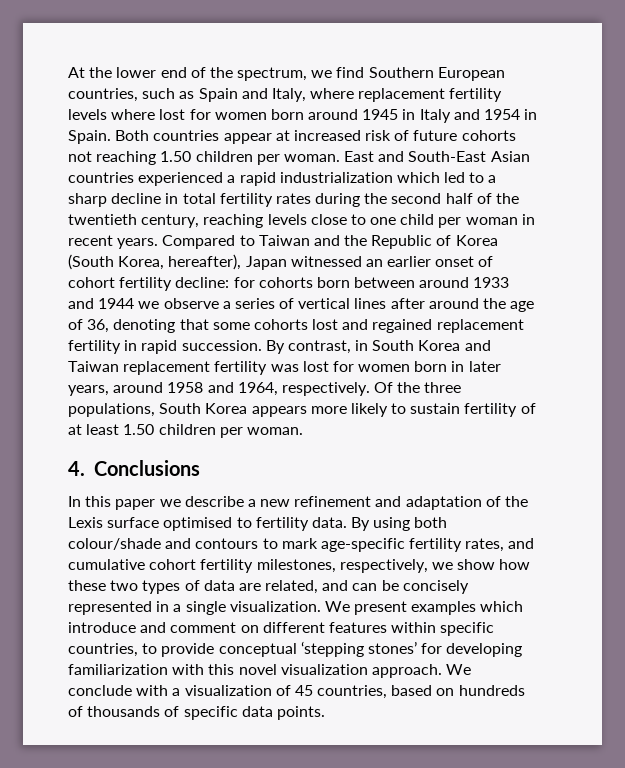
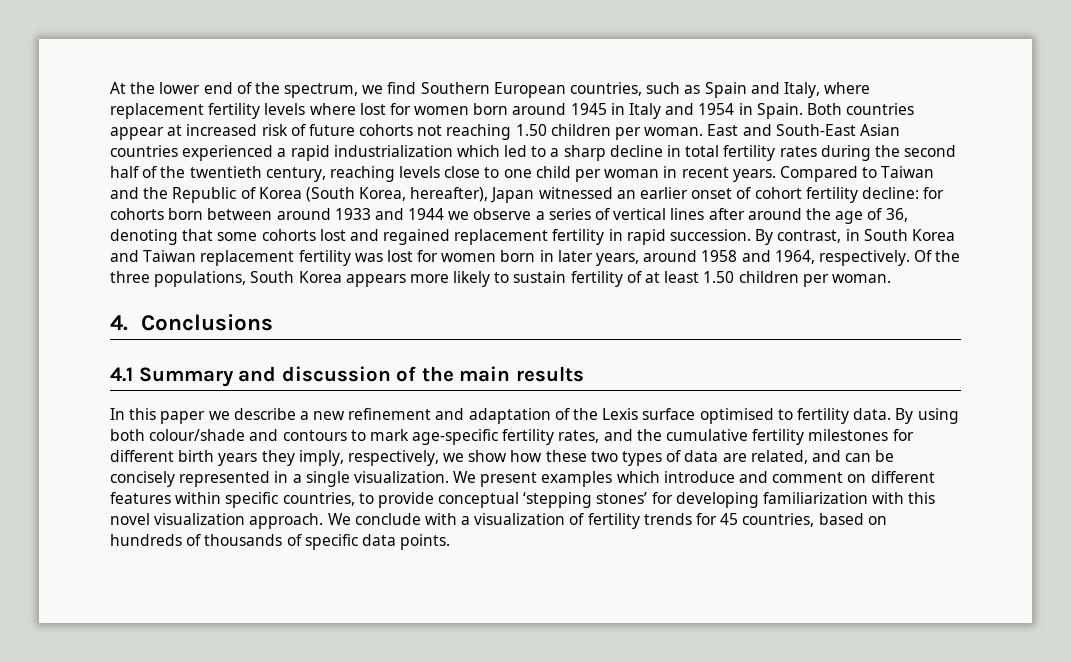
+ 4.1 Summary and discussion of the main results
- By using both colour/shade and contours to mark age-specific fertility rates, and cumulative cohort fertility milestones, respectively, we show how these two types of data are related, and can be concisely represented in a single visualization.
+ By using both colour/shade and contours to mark age-specific fertility rates, and the cumulative fertility milestones for different birth years they imply, respectively, we show how these two types of data are related, and can be concisely represented in a single visualization.
- We conclude with a visualization of 45 countries, based on hundreds of thousands of specific data points.
+ We conclude with a visualization of fertility trends for 45 countries, based on hundreds of thousands of specific data points.

